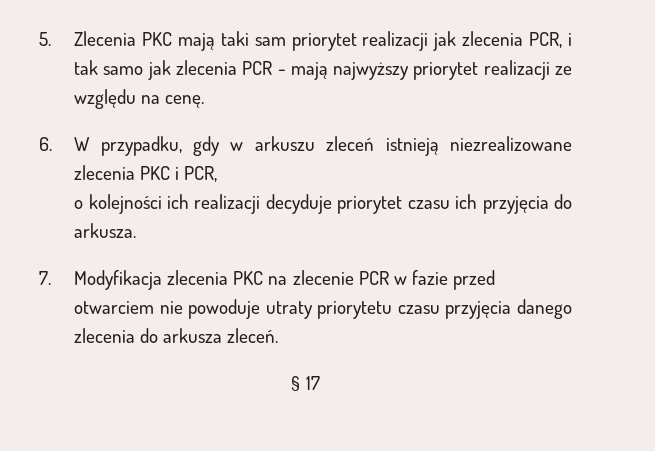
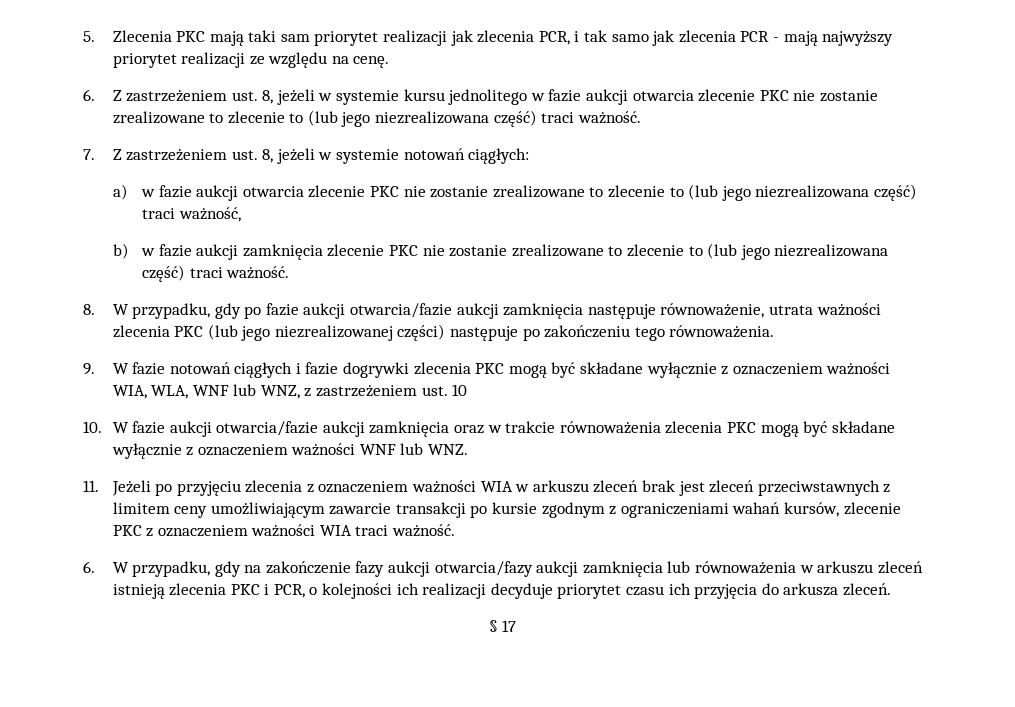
- 6. W przypadku, gdy w arkuszu zleceń istnieją niezrealizowane zlecenia PKC i PCR,
- o kolejności ich realizacji decyduje priorytet czasu ich przyjęcia do arkusza.
- 7. Modyfikacja zlecenia PKC na zlecenie PCR w fazie przed otwarciem nie powoduje utraty priorytetu czasu przyjęcia danego zlecenia do arkusza zleceń.
+ 6. Z zastrzeżeniem ust. 8, jeżeli w systemie kursu jednolitego w fazie aukcji otwarcia zlecenie PKC nie zostanie zrealizowane to zlecenie to (lub jego niezrealizowana część) traci ważność.
+ 7. Z zastrzeżeniem ust. 8, jeżeli w systemie notowań ciągłych:
+ a) w fazie aukcji otwarcia zlecenie PKC nie zostanie zrealizowane to zlecenie to (lub jego niezrealizowana część) traci ważność,
+ b) w fazie aukcji zamknięcia zlecenie PKC nie zostanie zrealizowane to zlecenie to (lub jego niezrealizowana część) traci ważność.
+ 8. W przypadku, gdy po fazie aukcji otwarcia/fazie aukcji zamknięcia następuje równoważenie, utrata ważności zlecenia PKC (lub jego niezrealizowanej części) następuje po zakończeniu tego równoważenia.
+ 9. W fazie notowań ciągłych i fazie dogrywki zlecenia PKC mogą być składane wyłącznie z oznaczeniem ważności WIA, WLA, WNF lub WNZ, z zastrzeżeniem ust. 10
+ 10. W fazie aukcji otwarcia/fazie aukcji zamknięcia oraz w trakcie równoważenia zlecenia PKC mogą być składane wyłącznie z oznaczeniem ważności WNF lub WNZ.
+ 11. Jeżeli po przyjęciu zlecenia z oznaczeniem ważności WIA w arkuszu zleceń brak jest zleceń przeciwstawnych z limitem ceny umożliwiającym zawarcie transakcji po kursie zgodnym z ograniczeniami wahań kursów, zlecenie PKC z oznaczeniem ważności WIA traci ważność.
+ 6. W przypadku, gdy na zakończenie fazy aukcji otwarcia/fazy aukcji zamknięcia lub równoważenia w arkuszu zleceń istnieją zlecenia PKC i PCR, o kolejności ich realizacji decyduje priorytet czasu ich przyjęcia do arkusza zleceń.

